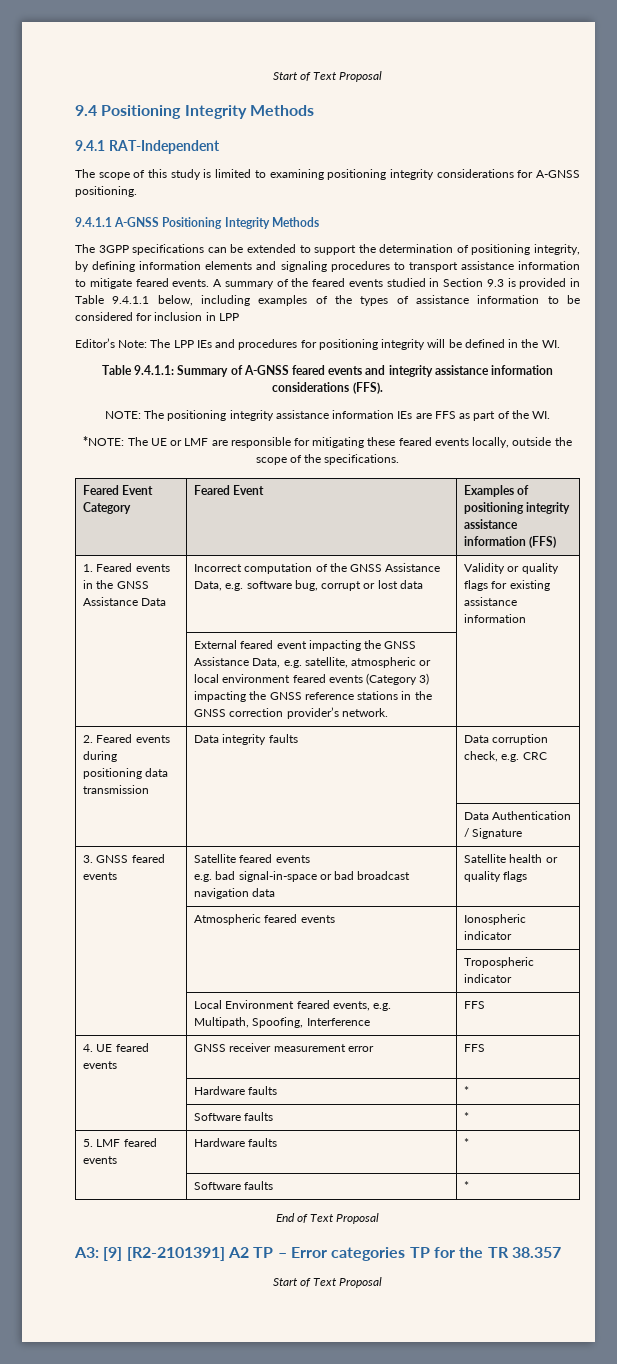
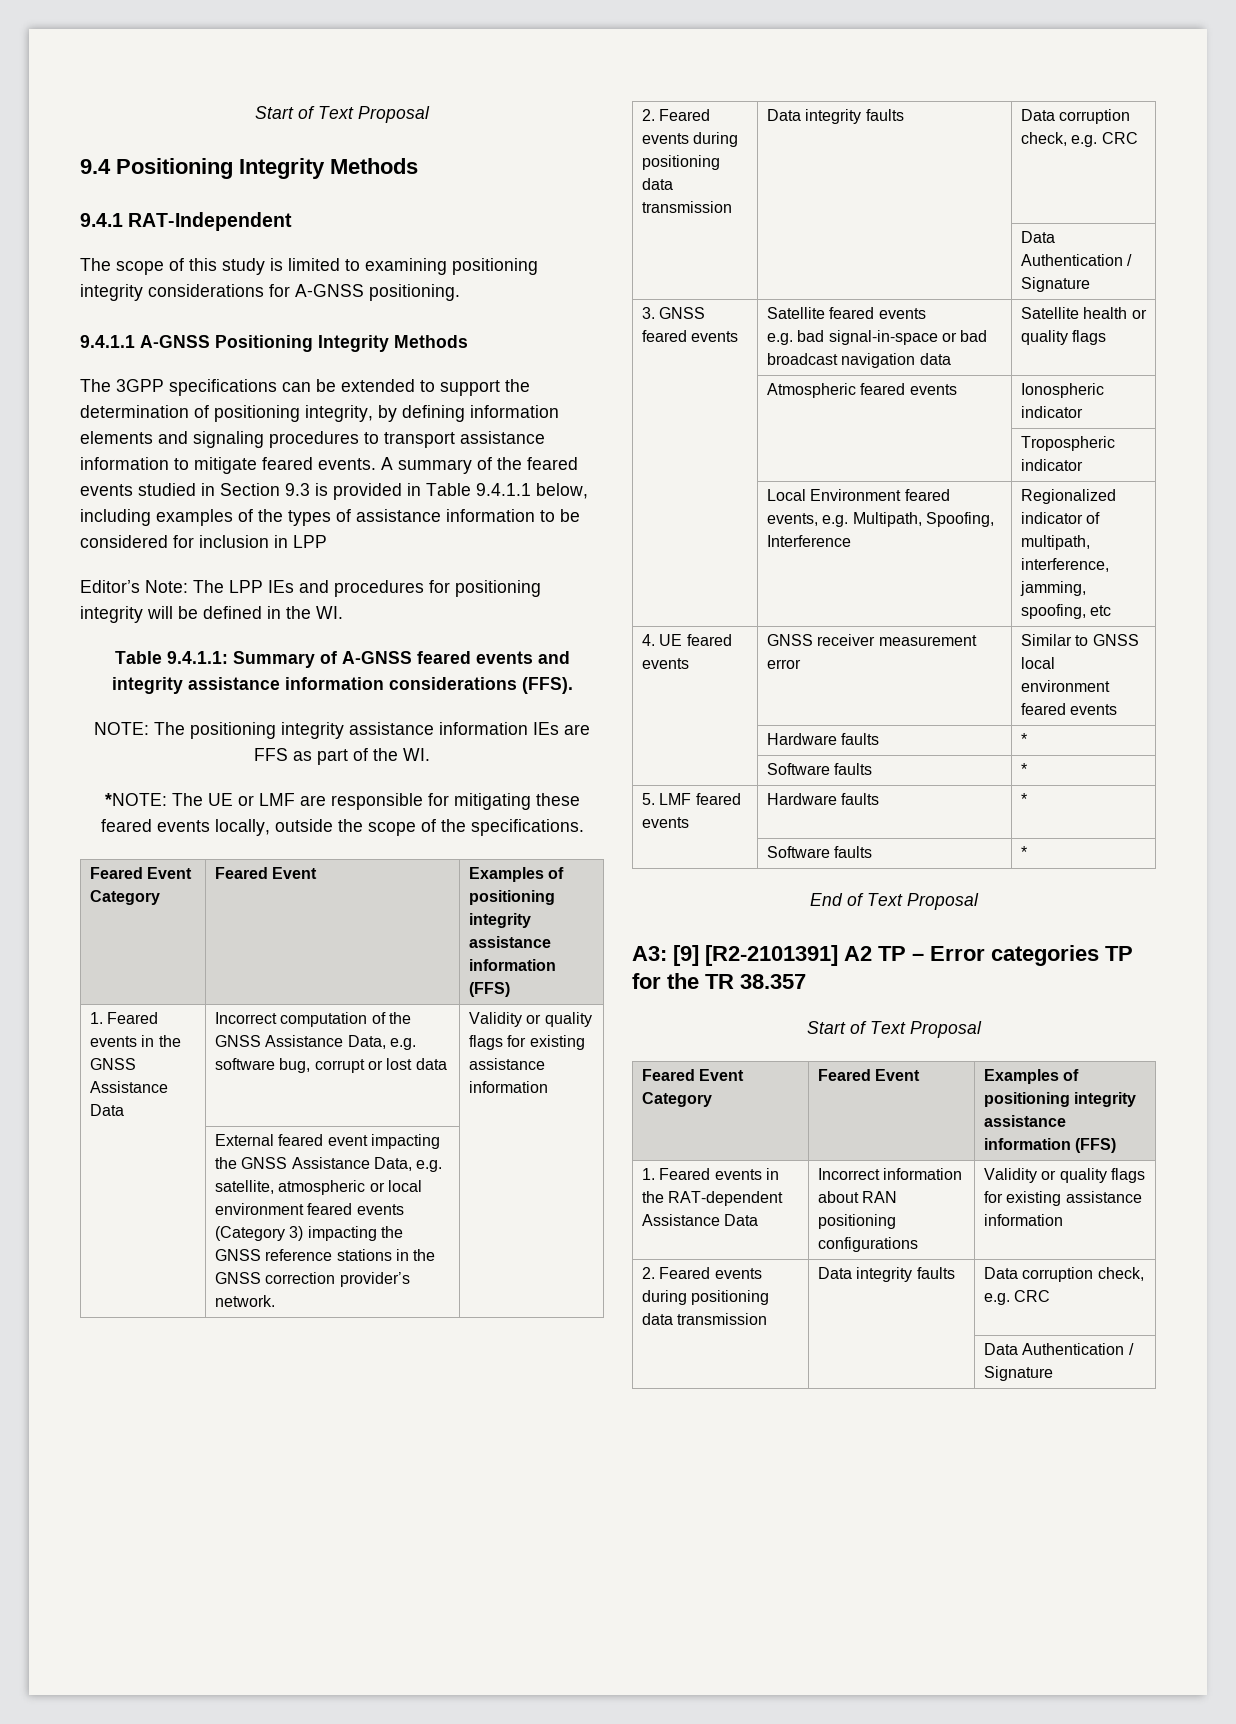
- | Local Environment feared events, e.g. Multipath, Spoofing, Interference | FFS
+ | Local Environment feared events, e.g. Multipath, Spoofing, Interference | Regionalized indicator of multipath, interference, jamming, spoofing, etc
- 4. UE feared events | GNSS receiver measurement error | FFS
+ 4. UE feared events | GNSS receiver measurement error | Similar to GNSS local environment feared events
  A3: [9] [R2-2101391] A2 TP – Error categories TP for the TR 38.357
  Start of Text Proposal
+ Feared Event Category | Feared Event | Examples of positioning integrity assistance information (FFS)
+ 1. Feared events in the RAT-dependent Assistance Data | Incorrect information about RAN positioning configurations | Validity or quality flags for existing assistance information
+ 2. Feared events during positioning data transmission | Data integrity faults | Data corruption check, e.g. CRC
+ | | Data Authentication / Signature

